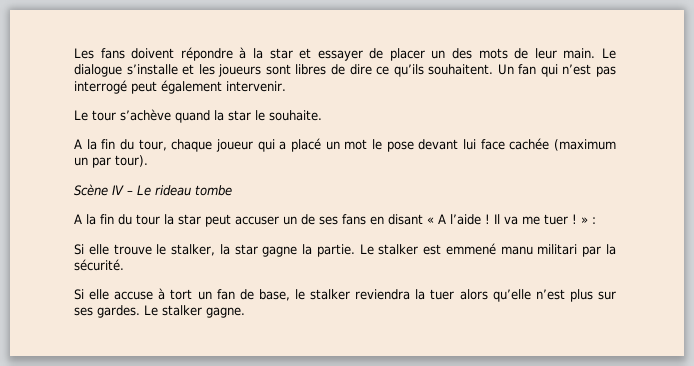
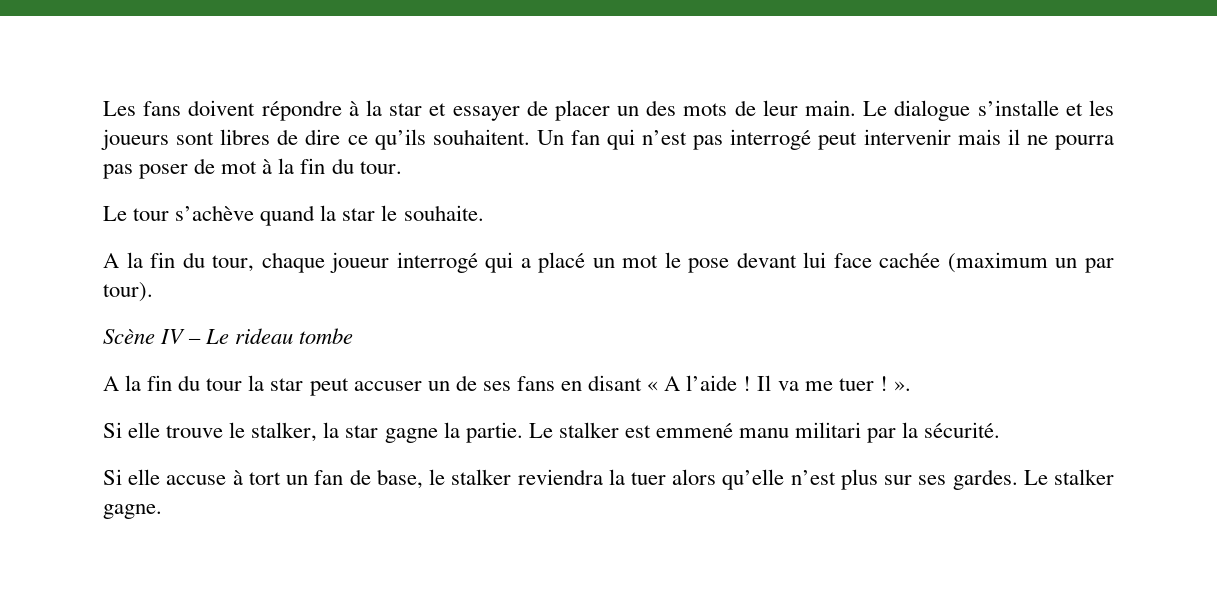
- Un fan qui n’est pas interrogé peut également intervenir.
+ Un fan qui n’est pas interrogé peut intervenir mais il ne pourra pas poser de mot à la fin du tour.
- A la fin du tour, chaque joueur qui a placé un mot le pose devant lui face cachée (maximum un par tour).
+ A la fin du tour, chaque joueur interrogé qui a placé un mot le pose devant lui face cachée (maximum un par tour).
- Il va me tuer ! » :
+ Il va me tuer ! ».

